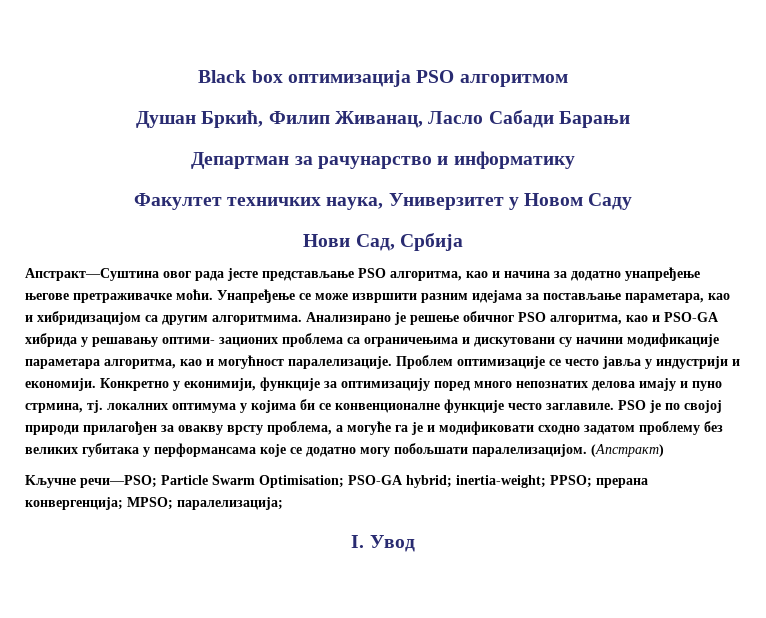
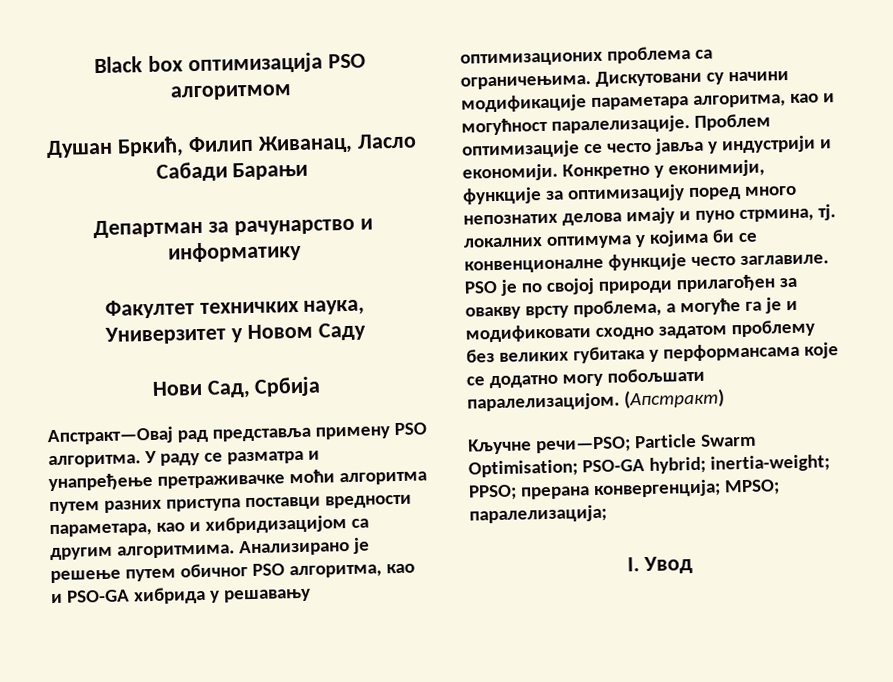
- Апстракт—Суштина овог рада јесте представљање PSO алгоритма, као и начина за додатно унапређење његове претраживачке моћи. Унапређење се може извршити разним идејама за постављање параметара, као и хибридизацијом са другим алгоритмима.
+ Апстракт—Овај рад представља примену PSO алгоритма. У раду се разматра и унапређење претраживачке моћи алгоритма путем разних приступа поставци вредности параметара, као и хибридизацијом са другим алгоритмима.
- Анализирано је решење обичног PSO алгоритма, као и PSO-GA хибрида у решавању оптими- зационих проблема са ограничењима и дискутовани су начини модификације параметара алгоритма, као и могућност паралелизације.
+ Анализирано је решење путем обичног PSO алгоритма, као и PSO-GA хибрида у решавању оптимизационих проблема са ограничењима. Дискутовани су начини модификације параметара алгоритма, као и могућност паралелизације.

